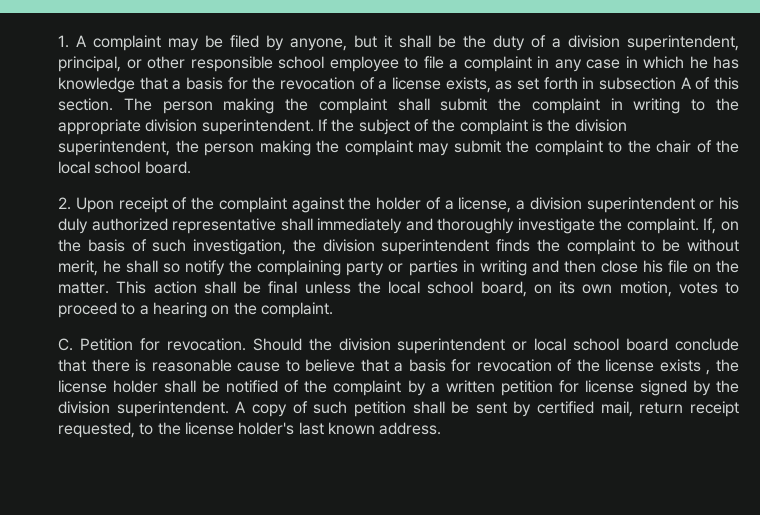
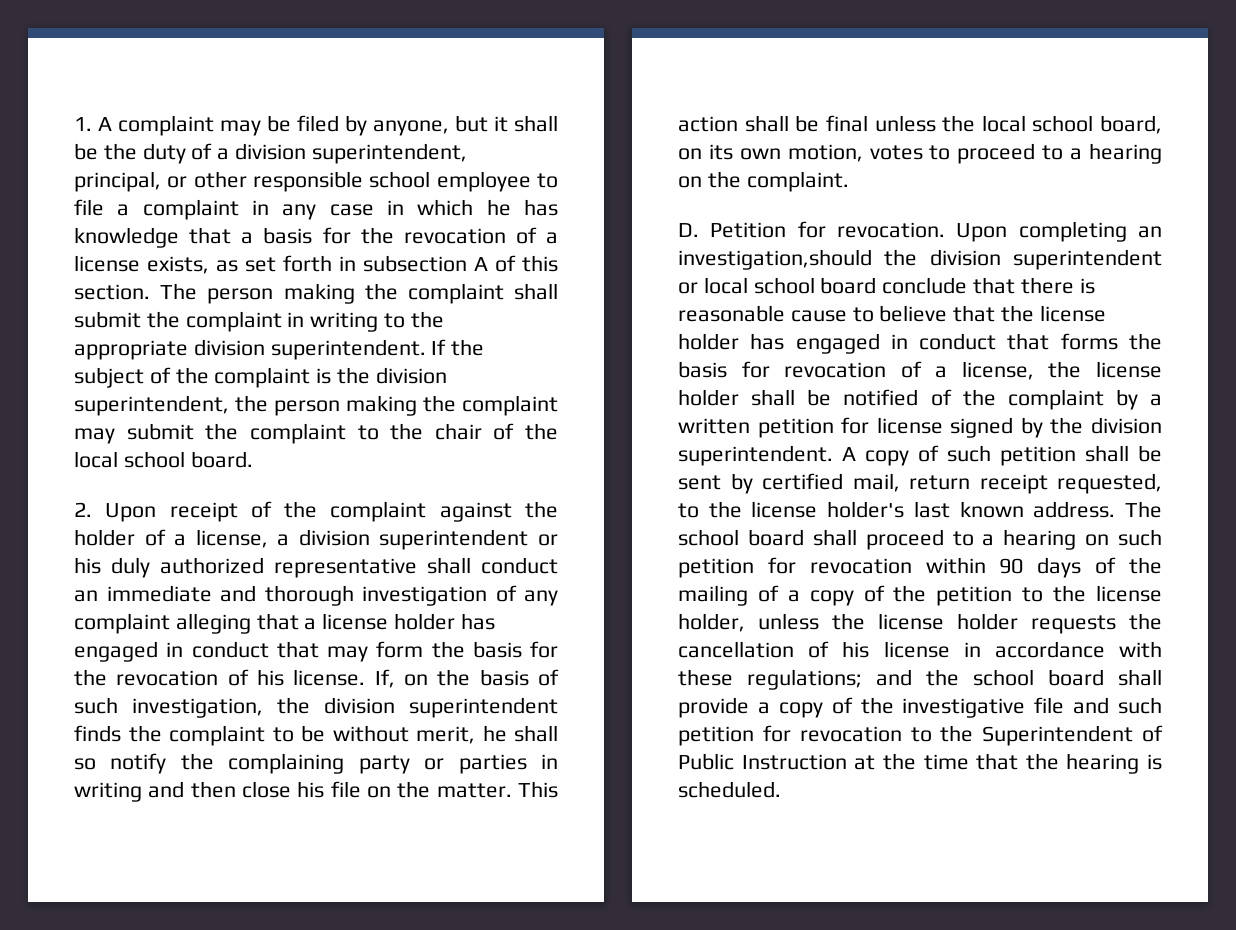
- 2. Upon receipt of the complaint against the holder of a license, a division superintendent or his duly authorized representative shall immediately and thoroughly investigate the complaint.
+ 2. Upon receipt of the complaint against the holder of a license, a division superintendent or his duly authorized representative shall conduct an immediate and thorough investigation of any complaint alleging that a license holder has engaged in conduct that may form the basis for the revocation of his license.
- C. Petition for revocation.
+ D. Petition for revocation.
- Should the division superintendent or local school board conclude that there is reasonable cause to believe that a basis for revocation of the license exists , the license holder shall be notified of the complaint by a written petition for license signed by the division superintendent.
+ Upon completing an investigation,should the division superintendent or local school board conclude that there is reasonable cause to believe that the license holder has engaged in conduct that forms the basis for revocation of a license, the license holder shall be notified of the complaint by a written petition for license signed by the division superintendent.
+ The school board shall proceed to a hearing on such petition for revocation within 90 days of the mailing of a copy of the petition to the license holder, unless the license holder requests the cancellation of his license in accordance with these regulations; and the school board shall provide a copy of the investigative file and such petition for revocation to the Superintendent of Public Instruction at the time that the hearing is scheduled.

